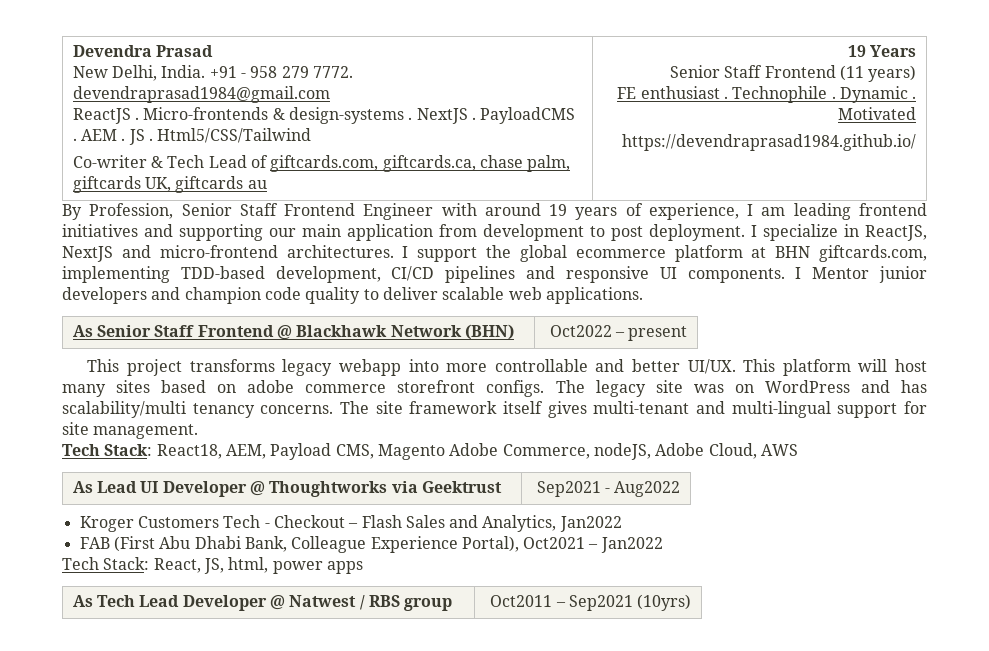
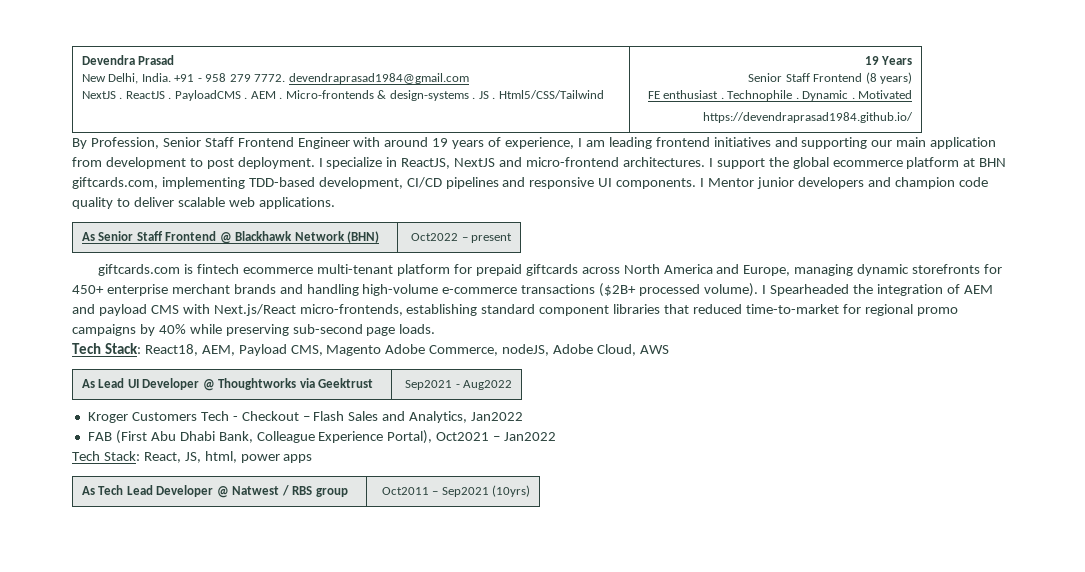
- ReactJS . Micro-frontends & design-systems . NextJS . PayloadCMS . AEM . JS . Html5/CSS/Tailwind
- Co-writer & Tech Lead of giftcards.com, giftcards.ca, chase palm, giftcards UK, giftcards au
+ NextJS . ReactJS . PayloadCMS . AEM . Micro-frontends & design-systems . JS . Html5/CSS/Tailwind
- Senior Staff Frontend (11 years)
+ Senior Staff Frontend (8 years)
- This project transforms legacy webapp into more controllable and better UI/UX. This platform will host many sites based on adobe commerce storefront configs. The legacy site was on WordPress and has scalability/multi tenancy concerns. The site framework itself gives multi-tenant and multi-lingual support for site management.
+ giftcards.com is fintech ecommerce multi-tenant platform for prepaid giftcards across North America and Europe, managing dynamic storefronts for 450+ enterprise merchant brands and handling high-volume e-commerce transactions ($2B+ processed volume). I Spearheaded the integration of AEM and payload CMS with Next.js/React micro-frontends, establishing standard component libraries that reduced time-to-market for regional promo campaigns by 40% while preserving sub-second page loads.

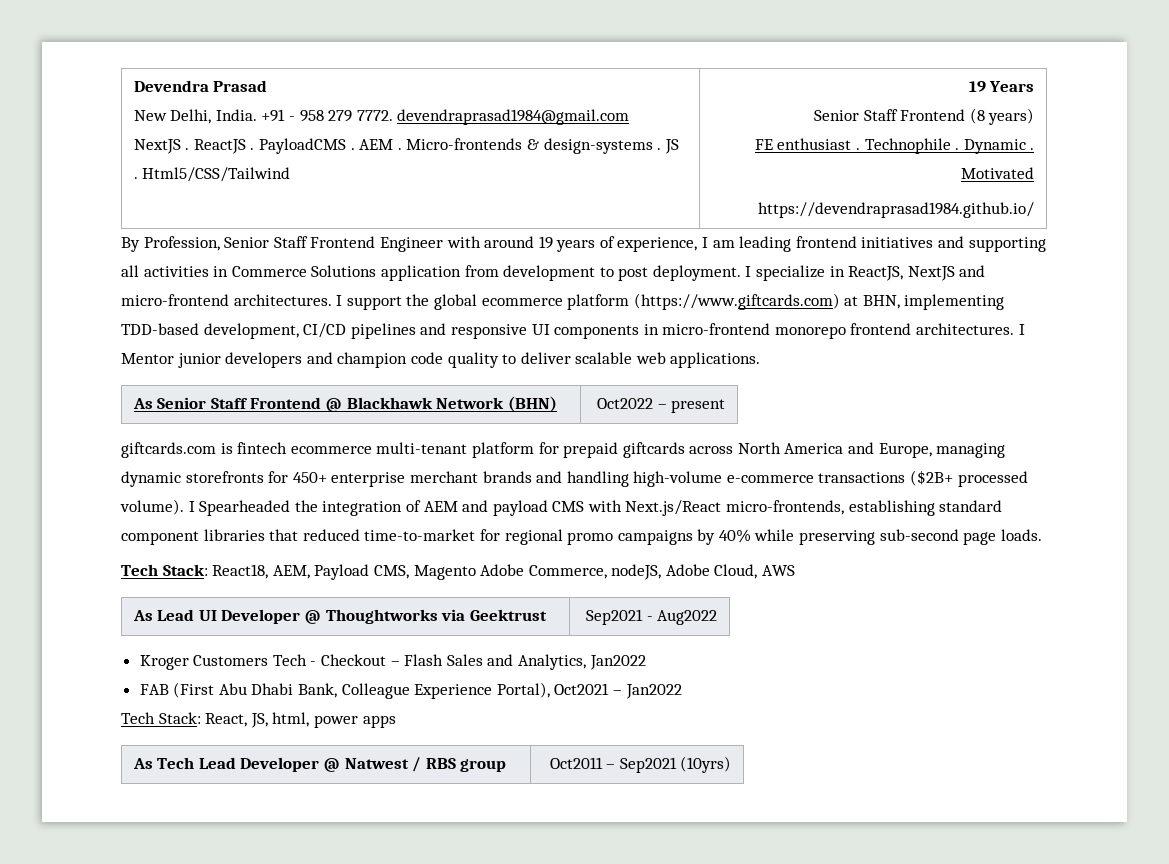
- By Profession, Senior Staff Frontend Engineer with around 19 years of experience, I am leading frontend initiatives and supporting our main application from development to post deployment.
+ By Profession, Senior Staff Frontend Engineer with around 19 years of experience, I am leading frontend initiatives and supporting all activities in Commerce Solutions application from development to post deployment.
- I support the global ecommerce platform at BHN giftcards.com, implementing TDD-based development, CI/CD pipelines and responsive UI components.
+ I support the global ecommerce platform (https://www.giftcards.com) at BHN, implementing TDD-based development, CI/CD pipelines and responsive UI components in micro-frontend monorepo frontend architectures.

